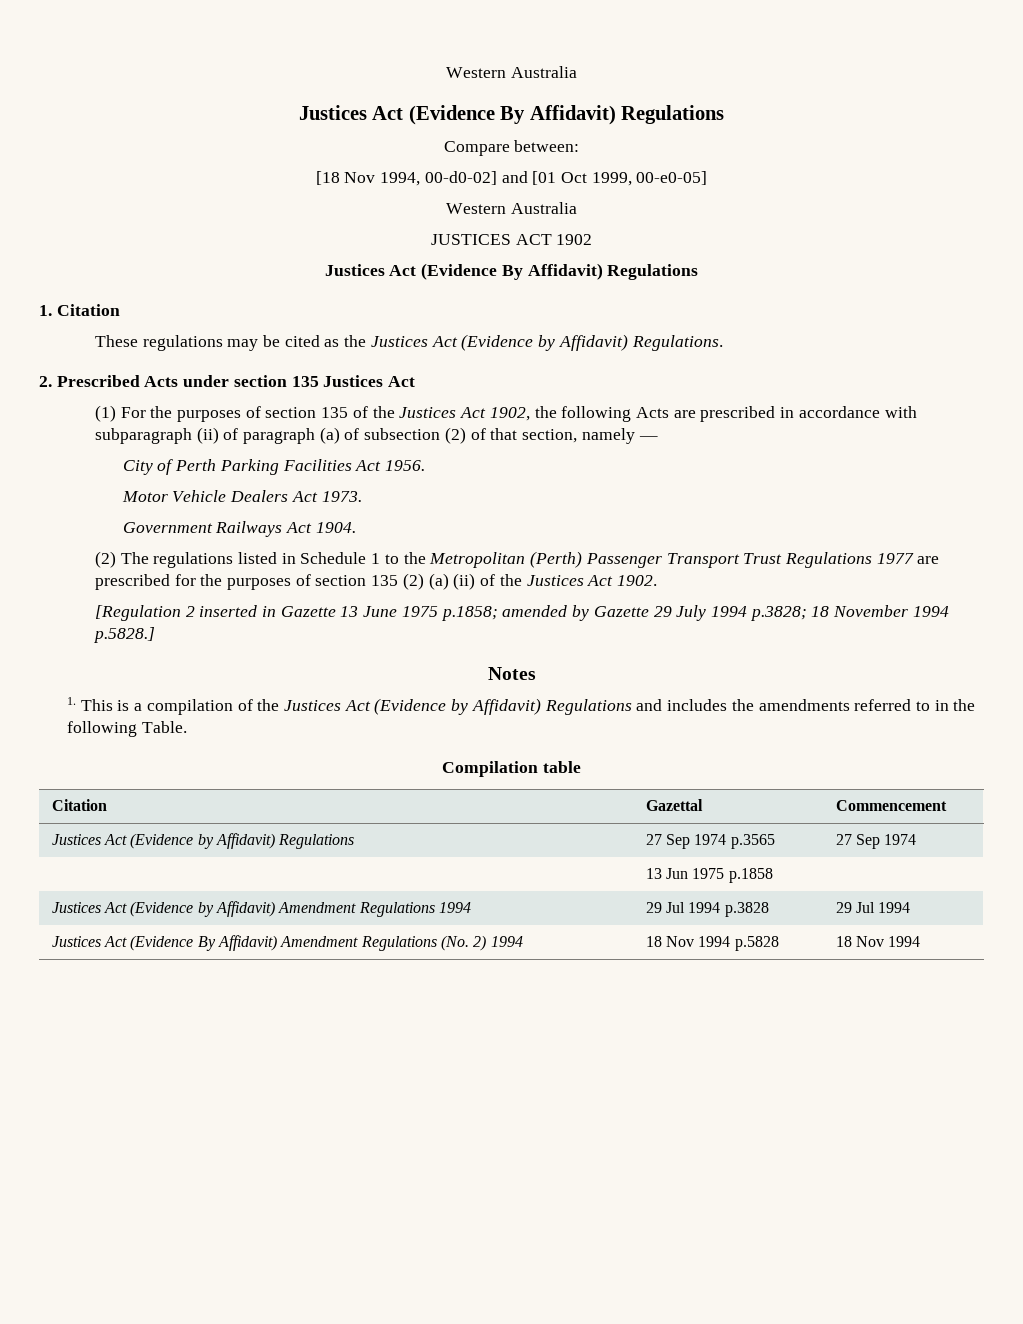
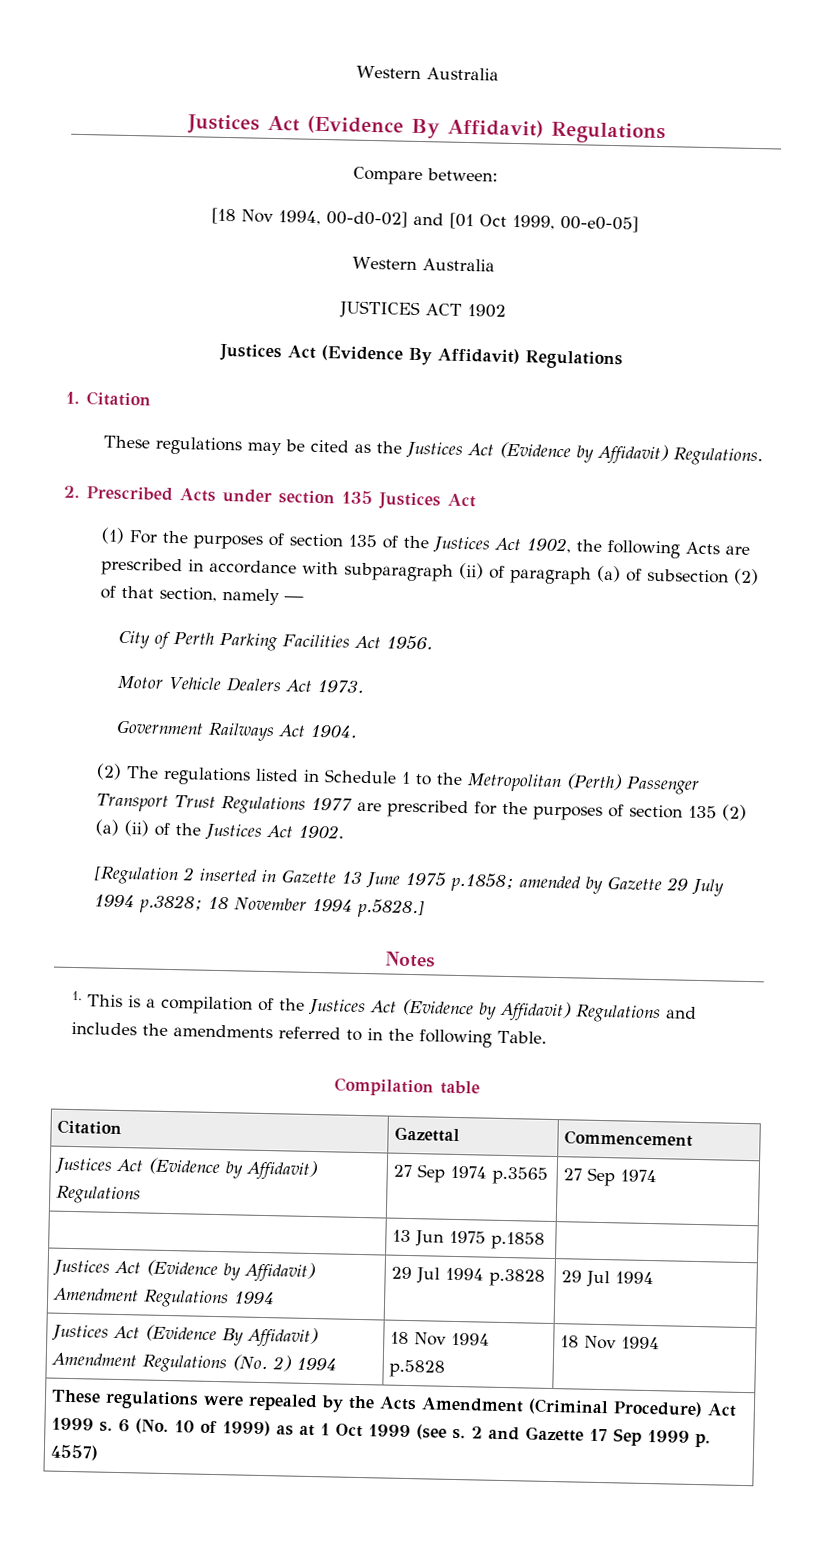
+ These regulations were repealed by the Acts Amendment (Criminal Procedure) Act 1999 s. 6 (No. 10 of 1999) as at 1 Oct 1999 (see s. 2 and Gazette 17 Sep 1999 p. 4557)

